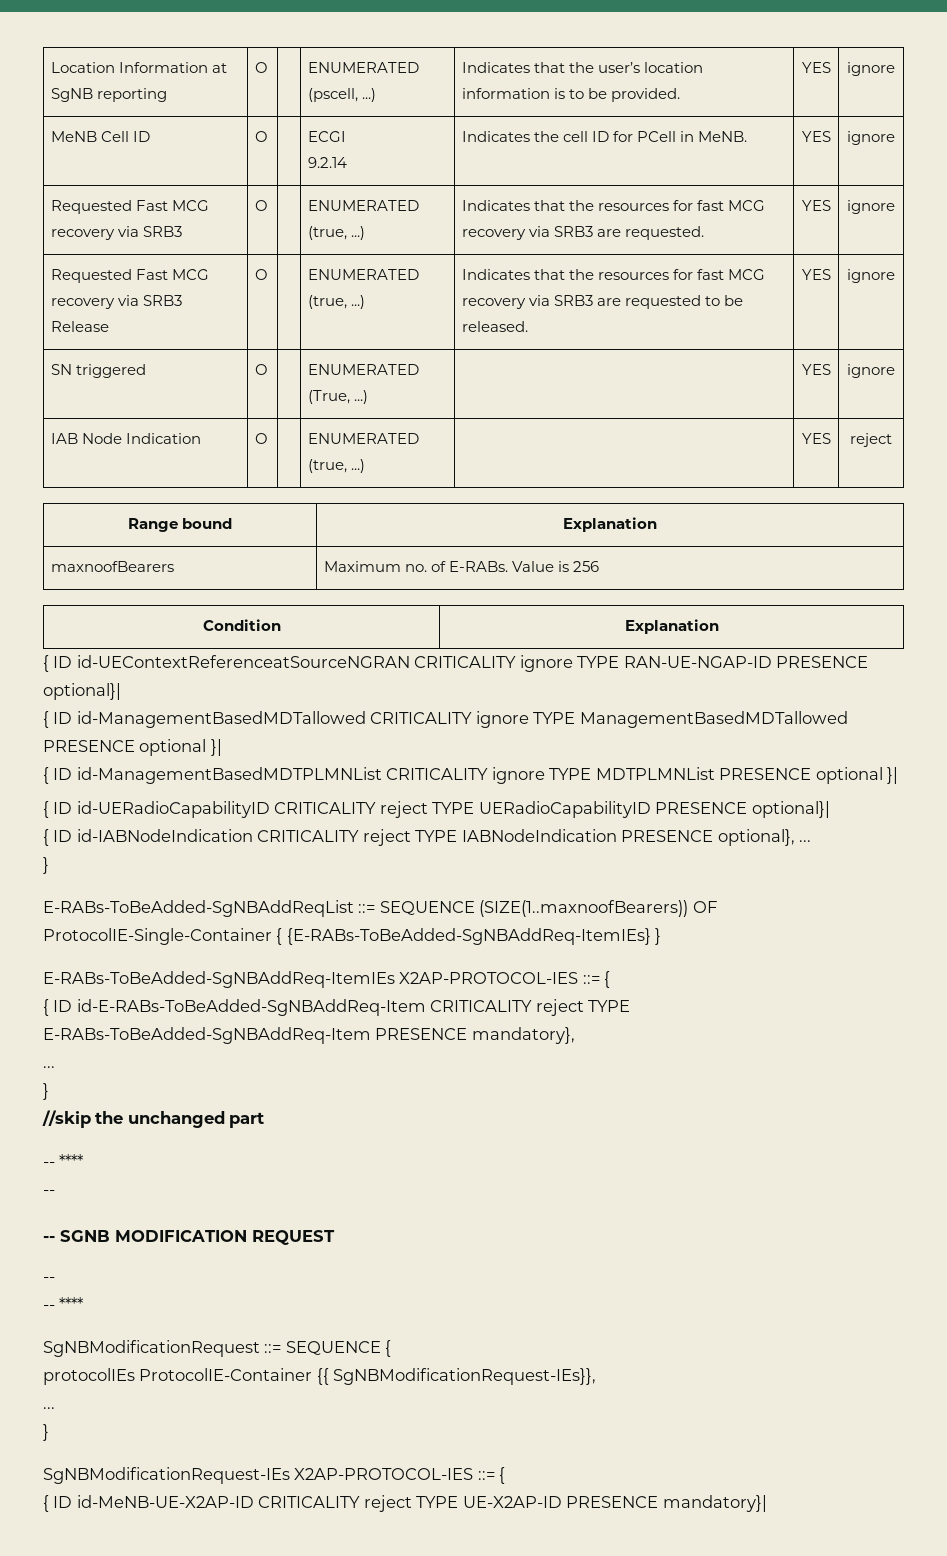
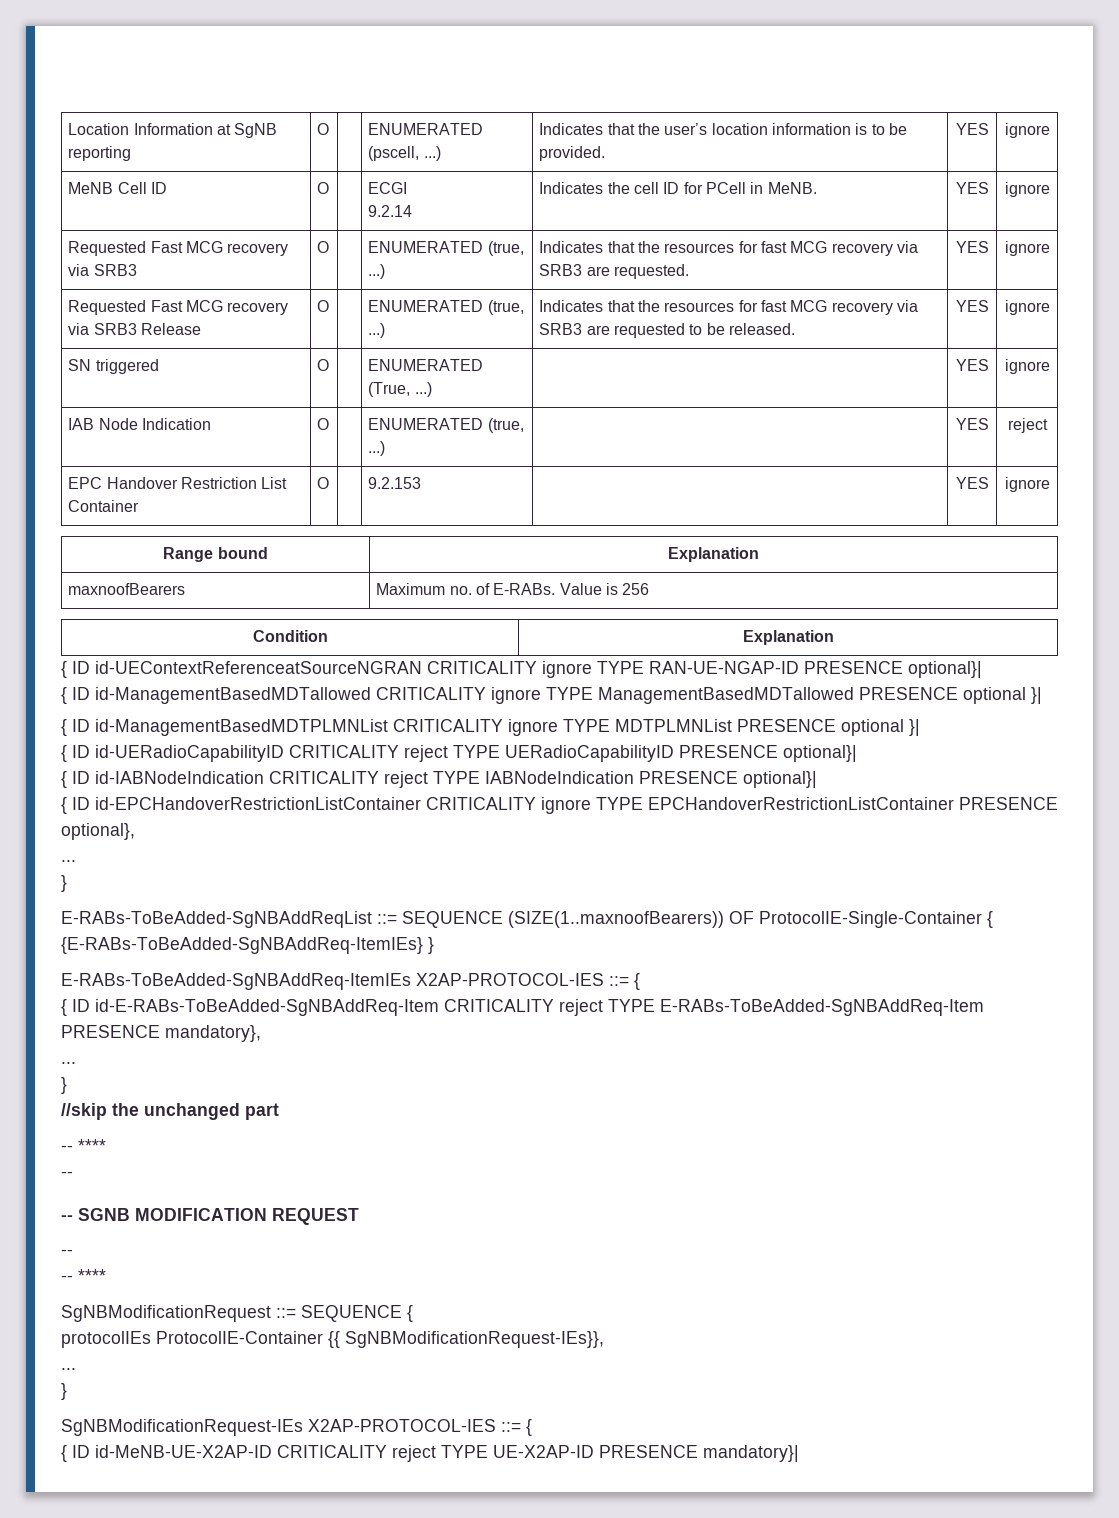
+ EPC Handover Restriction List Container | O | | 9.2.153 | | YES | ignore
- { ID id-IABNodeIndication CRITICALITY reject TYPE IABNodeIndication PRESENCE optional}, ...
+ { ID id-IABNodeIndication CRITICALITY reject TYPE IABNodeIndication PRESENCE optional}|
+ { ID id-EPCHandoverRestrictionListContainer CRITICALITY ignore TYPE EPCHandoverRestrictionListContainer PRESENCE optional},
+ ...

